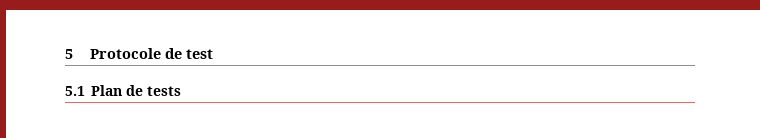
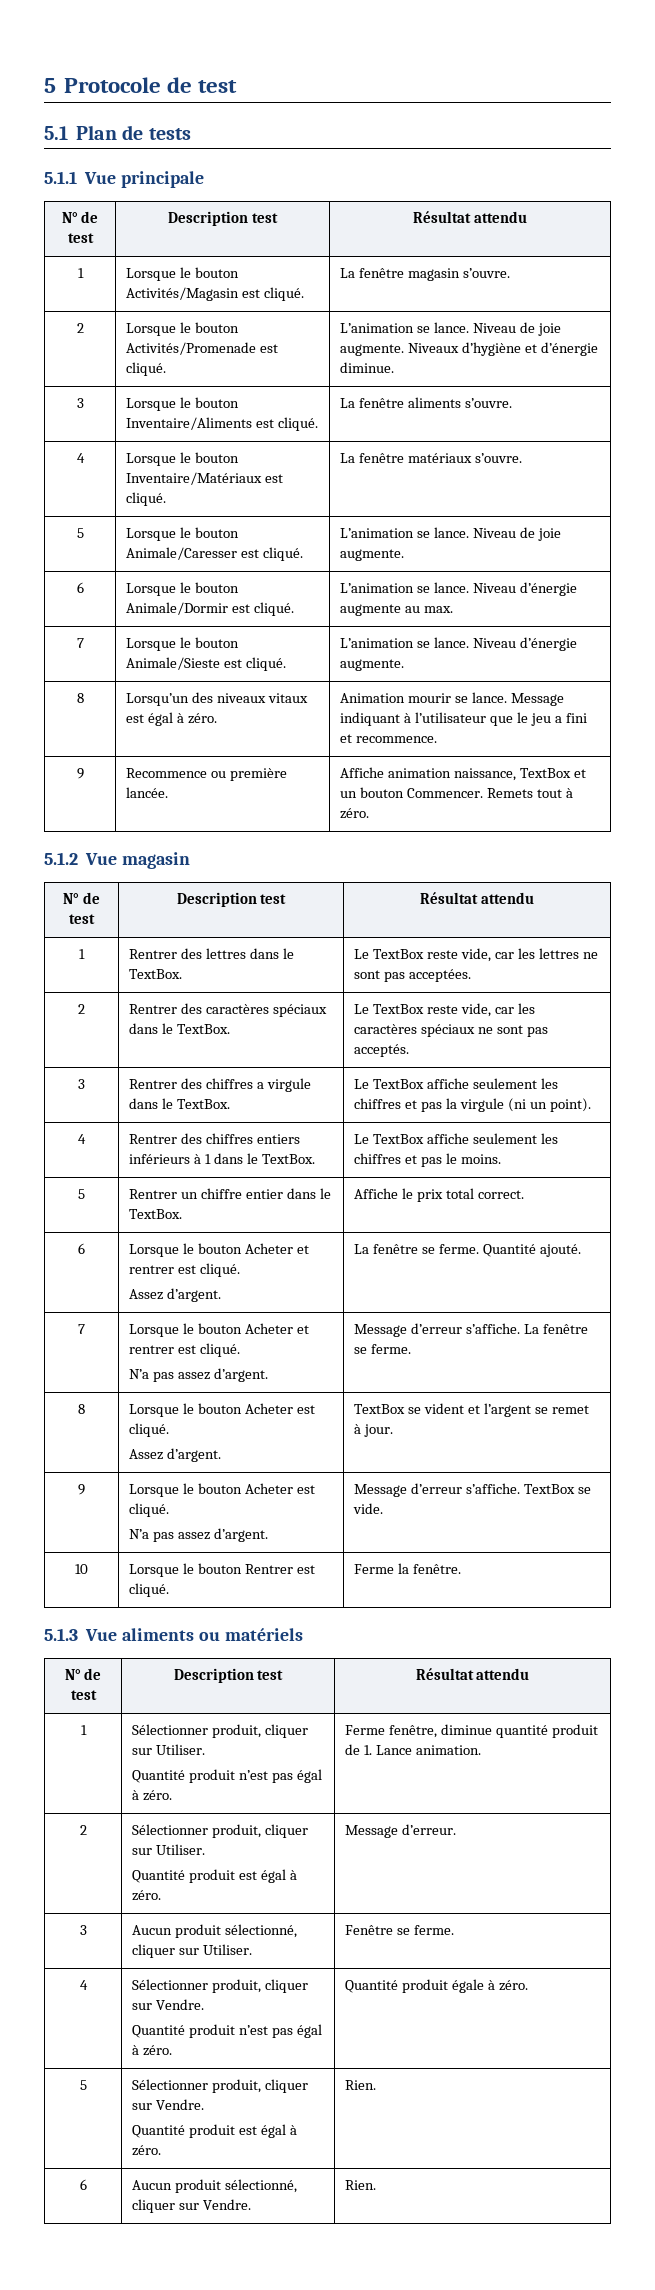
+ 5.1.1 Vue principale
+ N° de test | Description test | Résultat attendu
+ 1 | Lorsque le bouton Activités/Magasin est cliqué. | La fenêtre magasin s’ouvre.
+ 2 | Lorsque le bouton Activités/Promenade est cliqué. | L’animation se lance. Niveau de joie augmente. Niveaux d’hygiène et d’énergie diminue.
+ 3 | Lorsque le bouton Inventaire/Aliments est cliqué. | La fenêtre aliments s’ouvre.
+ 4 | Lorsque le bouton Inventaire/Matériaux est cliqué. | La fenêtre matériaux s’ouvre.
+ 5 | Lorsque le bouton Animale/Caresser est cliqué. | L’animation se lance. Niveau de joie augmente.
+ 6 | Lorsque le bouton Animale/Dormir est cliqué. | L’animation se lance. Niveau d’énergie augmente au max.
+ 7 | Lorsque le bouton Animale/Sieste est cliqué. | L’animation se lance. Niveau d’énergie augmente.
+ 8 | Lorsqu’un des niveaux vitaux est égal à zéro. | Animation mourir se lance. Message indiquant à l’utilisateur que le jeu a fini et recommence.
+ 9 | Recommence ou première lancée. | Affiche animation naissance, TextBox et un bouton Commencer. Remets tout à zéro.
+ 5.1.2 Vue magasin
+ N° de test | Description test | Résultat attendu
+ 1 | Rentrer des lettres dans le TextBox. | Le TextBox reste vide, car les lettres ne sont pas acceptées.
+ 2 | Rentrer des caractères spéciaux dans le TextBox. | Le TextBox reste vide, car les caractères spéciaux ne sont pas acceptés.
+ 3 | Rentrer des chiffres a virgule dans le TextBox. | Le TextBox affiche seulement les chiffres et pas la virgule (ni un point).
+ 4 | Rentrer des chiffres entiers inférieurs à 1 dans le TextBox. | Le TextBox affiche seulement les chiffres et pas le moins.
+ 5 | Rentrer un chiffre entier dans le TextBox. | Affiche le prix total correct.
+ 6 | Lorsque le bouton Acheter et rentrer est cliqué.
+ Assez d’argent. | La fenêtre se ferme. Quantité ajouté.
+ 7 | Lorsque le bouton Acheter et rentrer est cliqué.
+ N’a pas assez d’argent. | Message d’erreur s’affiche. La fenêtre se ferme.
+ 8 | Lorsque le bouton Acheter est cliqué.
+ Assez d’argent. | TextBox se vident et l’argent se remet à jour.
+ 9 | Lorsque le bouton Acheter est cliqué.
+ N’a pas assez d’argent. | Message d’erreur s’affiche. TextBox se vide.
+ 10 | Lorsque le bouton Rentrer est cliqué. | Ferme la fenêtre.
+ 5.1.3 Vue aliments ou matériels
+ N° de test | Description test | Résultat attendu
+ 1 | Sélectionner produit, cliquer sur Utiliser.
+ Quantité produit n’est pas égal à zéro. | Ferme fenêtre, diminue quantité produit de 1. Lance animation.
+ 2 | Sélectionner produit, cliquer sur Utiliser.
+ Quantité produit est égal à zéro. | Message d’erreur.
+ 3 | Aucun produit sélectionné, cliquer sur Utiliser. | Fenêtre se ferme.
+ 4 | Sélectionner produit, cliquer sur Vendre.
+ Quantité produit n’est pas égal à zéro. | Quantité produit égale à zéro.
+ 5 | Sélectionner produit, cliquer sur Vendre.
+ Quantité produit est égal à zéro. | Rien.
+ 6 | Aucun produit sélectionné, cliquer sur Vendre. | Rien.

